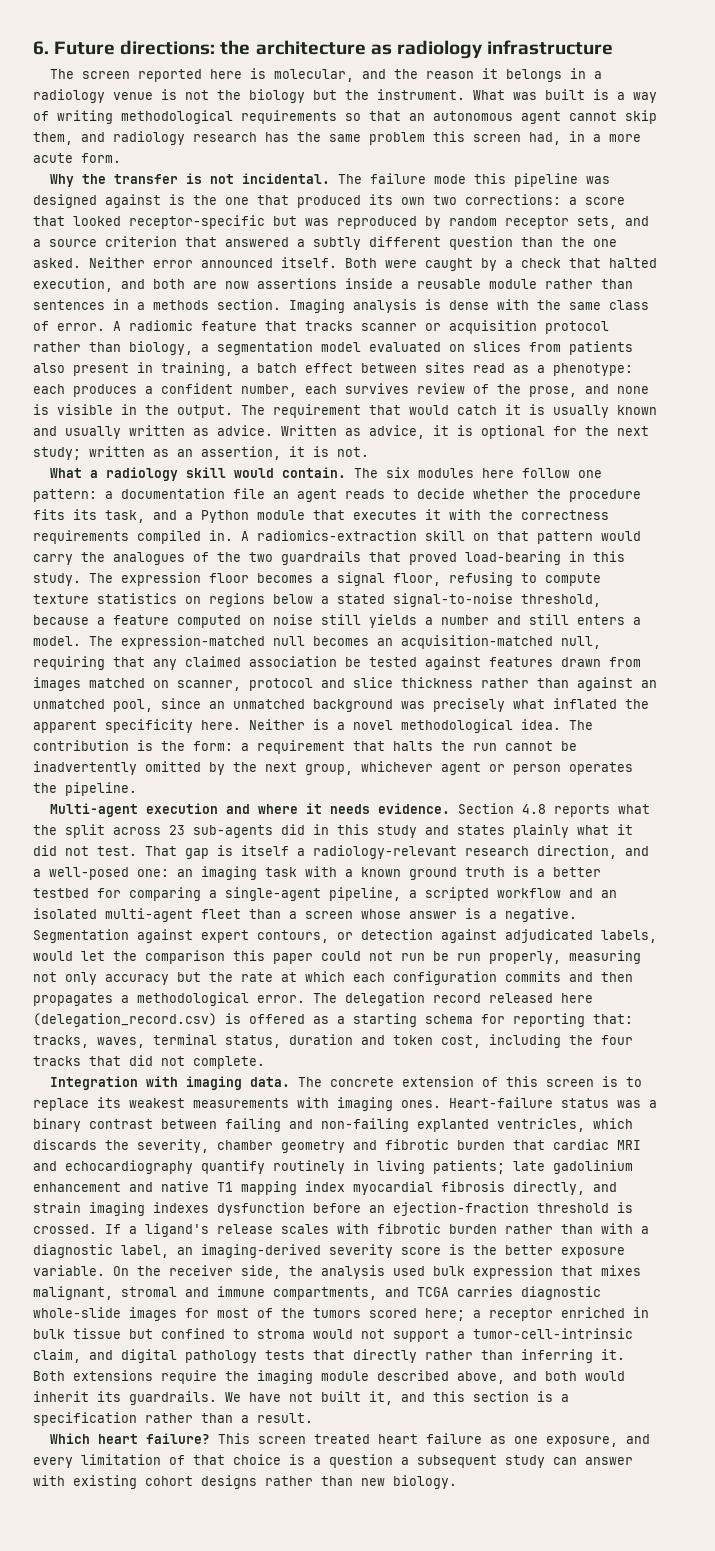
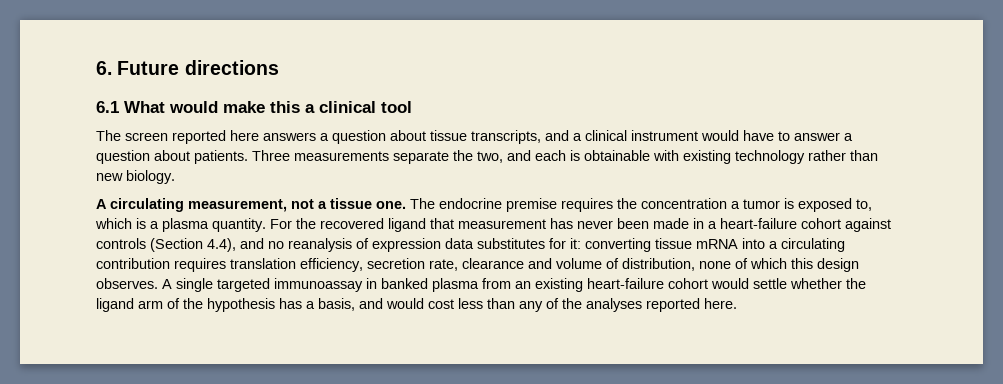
- 6. Future directions: the architecture as radiology infrastructure
- The screen reported here is molecular, and the reason it belongs in a radiology venue is not the biology but the instrument. What was built is a way of writing methodological requirements so that an autonomous agent cannot skip them, and radiology research has the same problem this screen had, in a more acute form.
- Why the transfer is not incidental. The failure mode this pipeline was designed against is the one that produced its own two corrections: a score that looked receptor-specific but was reproduced by random receptor sets, and a source criterion that answered a subtly different question than the one asked. Neither error announced itself. Both were caught by a check that halted execution, and both are now assertions inside a reusable module rather than sentences in a methods section. Imaging analysis is dense with the same class of error. A radiomic feature that tracks scanner or acquisition protocol rather than biology, a segmentation model evaluated on slices from patients also present in training, a batch effect between sites read as a phenotype: each produces a confident number, each survives review of the prose, and none is visible in the output. The requirement that would catch it is usually known and usually written as advice. Written as advice, it is optional for the next study; written as an assertion, it is not.
- What a radiology skill would contain. The six modules here follow one pattern: a documentation file an agent reads to decide whether the procedure fits its task, and a Python module that executes it with the correctness requirements compiled in. A radiomics-extraction skill on that pattern would carry the analogues of the two guardrails that proved load-bearing in this study. The expression floor becomes a signal floor, refusing to compute texture statistics on regions below a stated signal-to-noise threshold, because a feature computed on noise still yields a number and still enters a model. The expression-matched null becomes an acquisition-matched null, requiring that any claimed association be tested against features drawn from images matched on scanner, protocol and slice thickness rather than against an unmatched pool, since an unmatched background was precisely what inflated the apparent specificity here. Neither is a novel methodological idea. The contribution is the form: a requirement that halts the run cannot be inadvertently omitted by the next group, whichever agent or person operates the pipeline.
- Multi-agent execution and where it needs evidence. Section 4.8 reports what the split across 23 sub-agents did in this study and states plainly what it did not test. That gap is itself a radiology-relevant research direction, and a well-posed one: an imaging task with a known ground truth is a better testbed for comparing a single-agent pipeline, a scripted workflow and an isolated multi-agent fleet than a screen whose answer is a negative. Segmentation against expert contours, or detection against adjudicated labels, would let the comparison this paper could not run be run properly, measuring not only accuracy but the rate at which each configuration commits and then propagates a methodological error. The delegation record released here (delegation_record.csv) is offered as a starting schema for reporting that: tracks, waves, terminal status, duration and token cost, including the four tracks that did not complete.
- Integration with imaging data. The concrete extension of this screen is to replace its weakest measurements with imaging ones. Heart-failure status was a binary contrast between failing and non-failing explanted ventricles, which discards the severity, chamber geometry and fibrotic burden that cardiac MRI and echocardiography quantify routinely in living patients; late gadolinium enhancement and native T1 mapping index myocardial fibrosis directly, and strain imaging indexes dysfunction before an ejection-fraction threshold is crossed. If a ligand's release scales with fibrotic burden rather than with a diagnostic label, an imaging-derived severity score is the better exposure variable. On the receiver side, the analysis used bulk expression that mixes malignant, stromal and immune compartments, and TCGA carries diagnostic whole-slide images for most of the tumors scored here; a receptor enriched in bulk tissue but confined to stroma would not support a tumor-cell-intrinsic claim, and digital pathology tests that directly rather than inferring it. Both extensions require the imaging module described above, and both would inherit its guardrails. We have not built it, and this section is a specification rather than a result.
- Which heart failure? This screen treated heart failure as one exposure, and every limitation of that choice is a question a subsequent study can answer with existing cohort designs rather than new biology.
+ 6. Future directions
+ 6.1 What would make this a clinical tool
+ The screen reported here answers a question about tissue transcripts, and a clinical instrument would have to answer a question about patients. Three measurements separate the two, and each is obtainable with existing technology rather than new biology.
+ A circulating measurement, not a tissue one. The endocrine premise requires the concentration a tumor is exposed to, which is a plasma quantity. For the recovered ligand that measurement has never been made in a heart-failure cohort against controls (Section 4.4), and no reanalysis of expression data substitutes for it: converting tissue mRNA into a circulating contribution requires translation efficiency, secretion rate, clearance and volume of distribution, none of which this design observes. A single targeted immunoassay in banked plasma from an existing heart-failure cohort would settle whether the ligand arm of the hypothesis has a basis, and would cost less than any of the analyses reported here.

